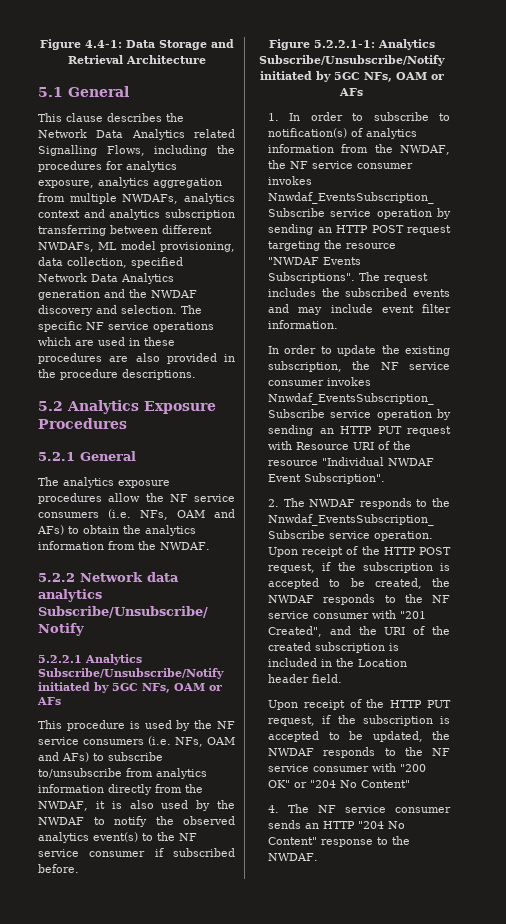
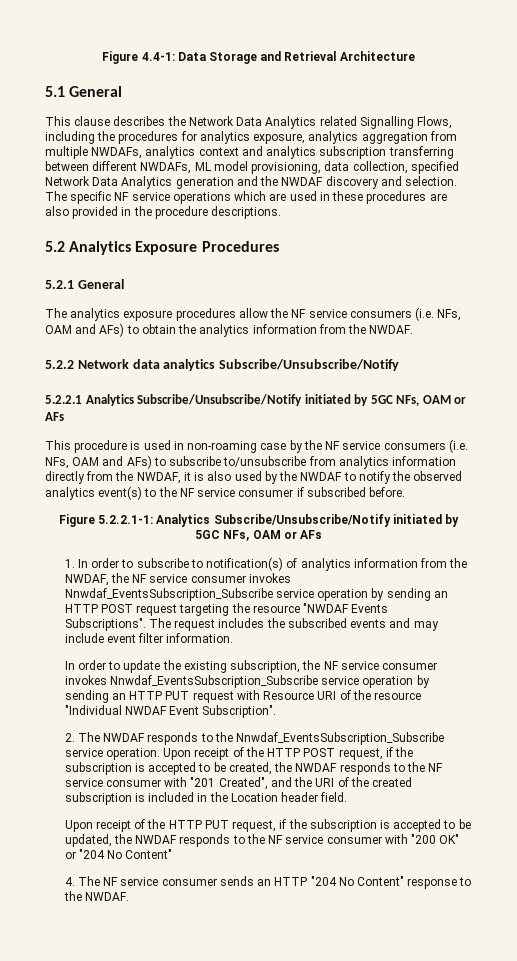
- This procedure is used by the NF service consumers (i.e. NFs, OAM and AFs) to subscribe to/unsubscribe from analytics information directly from the NWDAF, it is also used by the NWDAF to notify the observed analytics event(s) to the NF service consumer if subscribed before.
+ This procedure is used in non-roaming case by the NF service consumers (i.e. NFs, OAM and AFs) to subscribe to/unsubscribe from analytics information directly from the NWDAF, it is also used by the NWDAF to notify the observed analytics event(s) to the NF service consumer if subscribed before.

